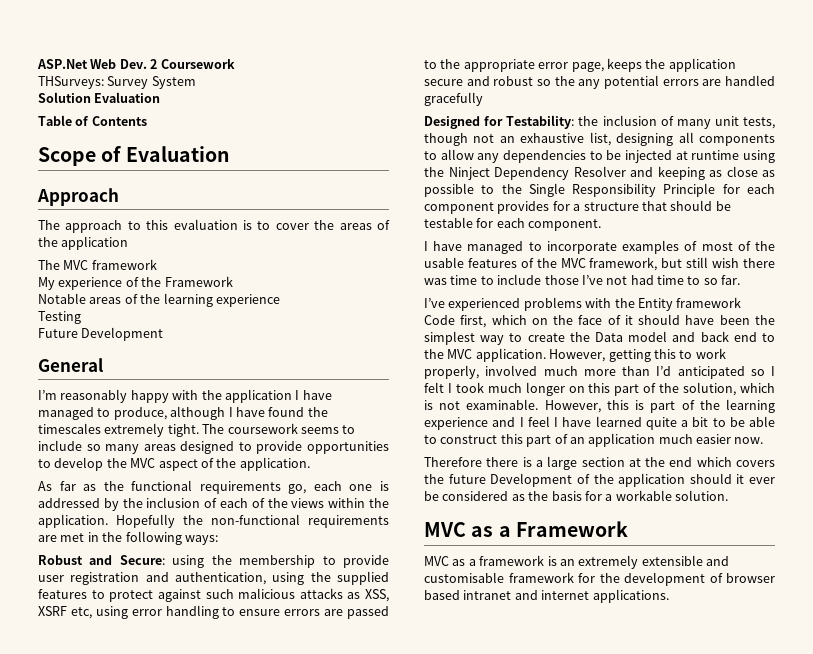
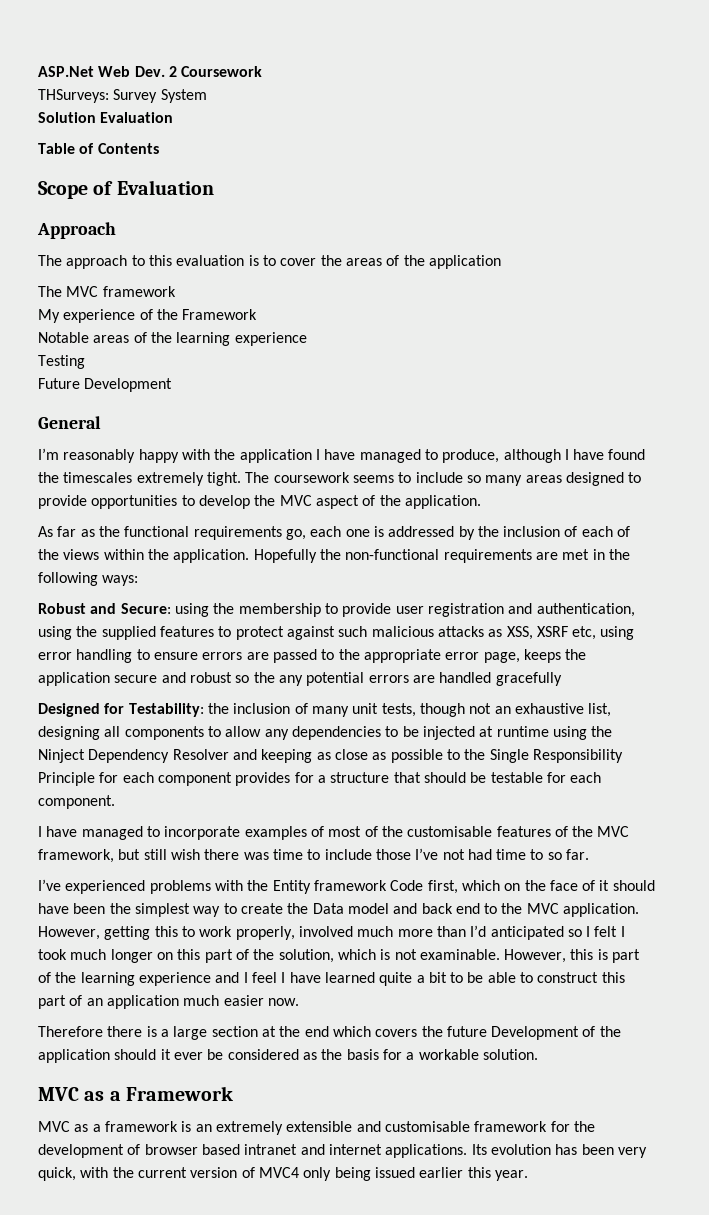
- I have managed to incorporate examples of most of the usable features of the MVC framework, but still wish there was time to include those I’ve not had time to so far.
+ I have managed to incorporate examples of most of the customisable features of the MVC framework, but still wish there was time to include those I’ve not had time to so far.
+ Its evolution has been very quick, with the current version of MVC4 only being issued earlier this year.

